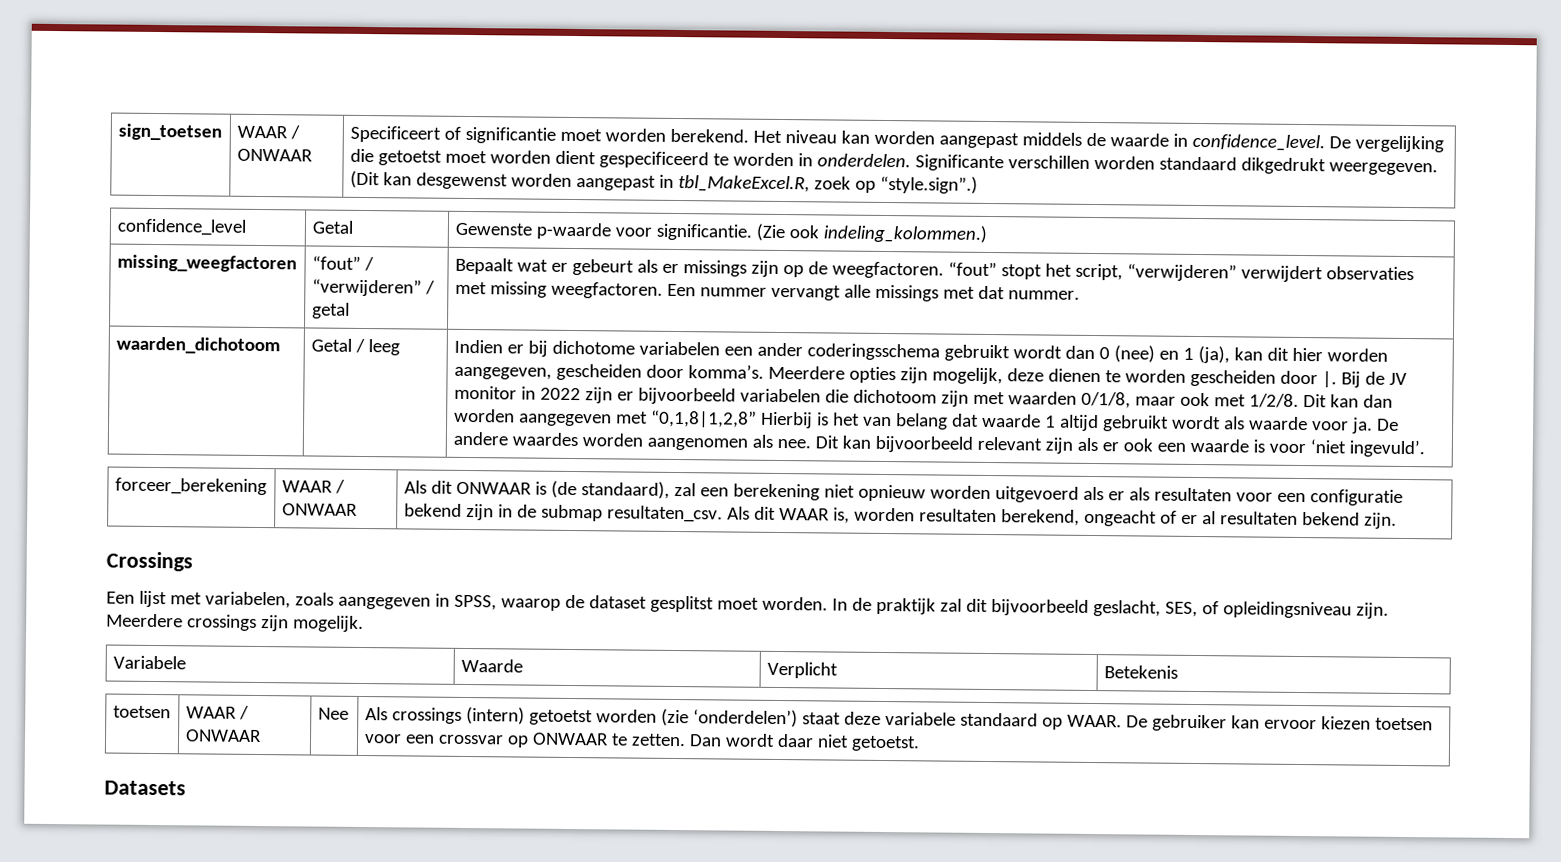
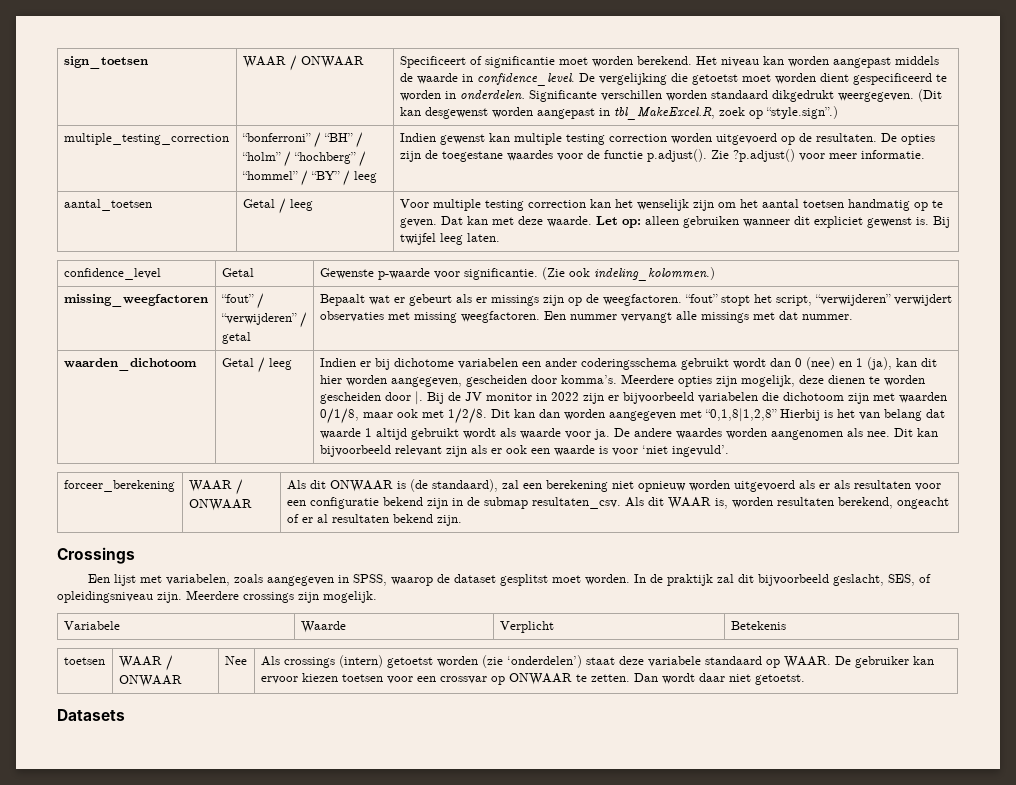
+ multiple_testing_correction | “bonferroni” / “BH” / “holm” / “hochberg” / “hommel” / “BY” / leeg | Indien gewenst kan multiple testing correction worden uitgevoerd op de resultaten. De opties zijn de toegestane waardes voor de functie p.adjust(). Zie ?p.adjust() voor meer informatie.
+ aantal_toetsen | Getal / leeg | Voor multiple testing correction kan het wenselijk zijn om het aantal toetsen handmatig op te geven. Dat kan met deze waarde. Let op: alleen gebruiken wanneer dit expliciet gewenst is. Bij twijfel leeg laten.

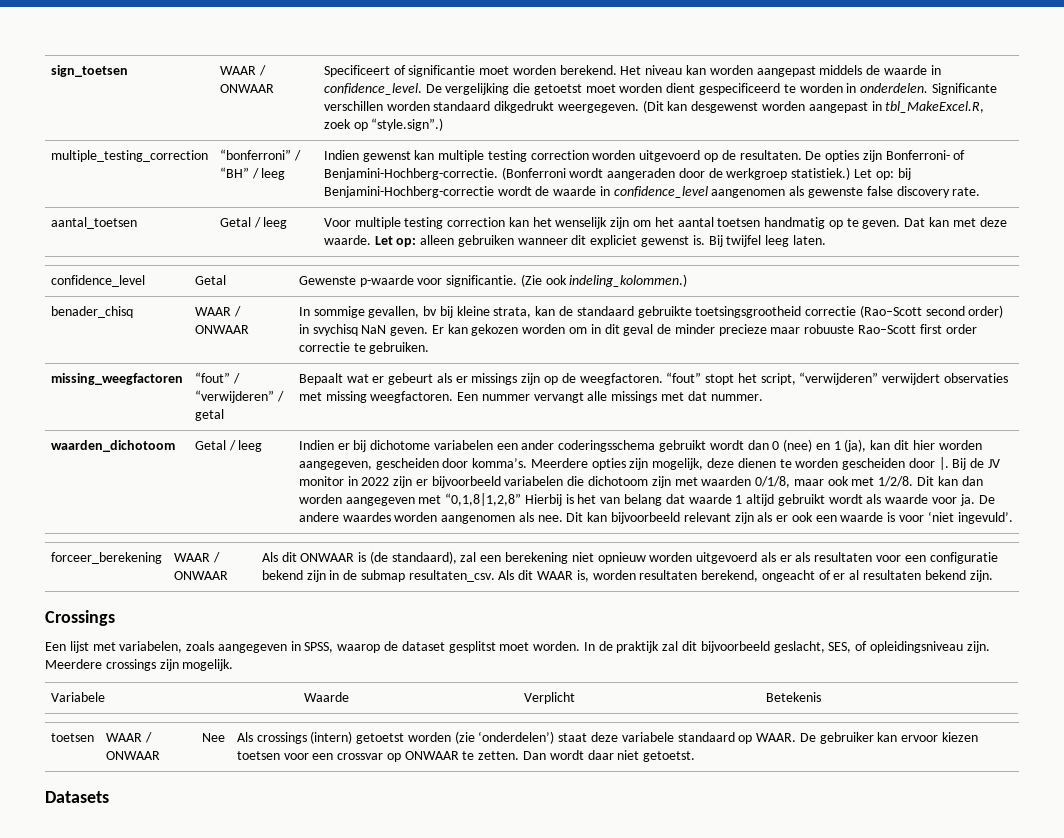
- “bonferroni” / “BH” / “holm” / “hochberg” / “hommel” / “BY” / leeg
+ “bonferroni” / “BH” / leeg
- De opties zijn de toegestane waardes voor de functie p.adjust(). Zie ?p.adjust() voor meer informatie.
+ De opties zijn Bonferroni- of Benjamini-Hochberg-correctie. (Bonferroni wordt aangeraden door de werkgroep statistiek.) Let op: bij Benjamini-Hochberg-correctie wordt de waarde in confidence_level aangenomen als gewenste false discovery rate.
+ benader_chisq | WAAR / ONWAAR | In sommige gevallen, bv bij kleine strata, kan de standaard gebruikte toetsingsgrootheid correctie (Rao–Scott second order) in svychisq NaN geven. Er kan gekozen worden om in dit geval de minder precieze maar robuuste Rao–Scott first order correctie te gebruiken.

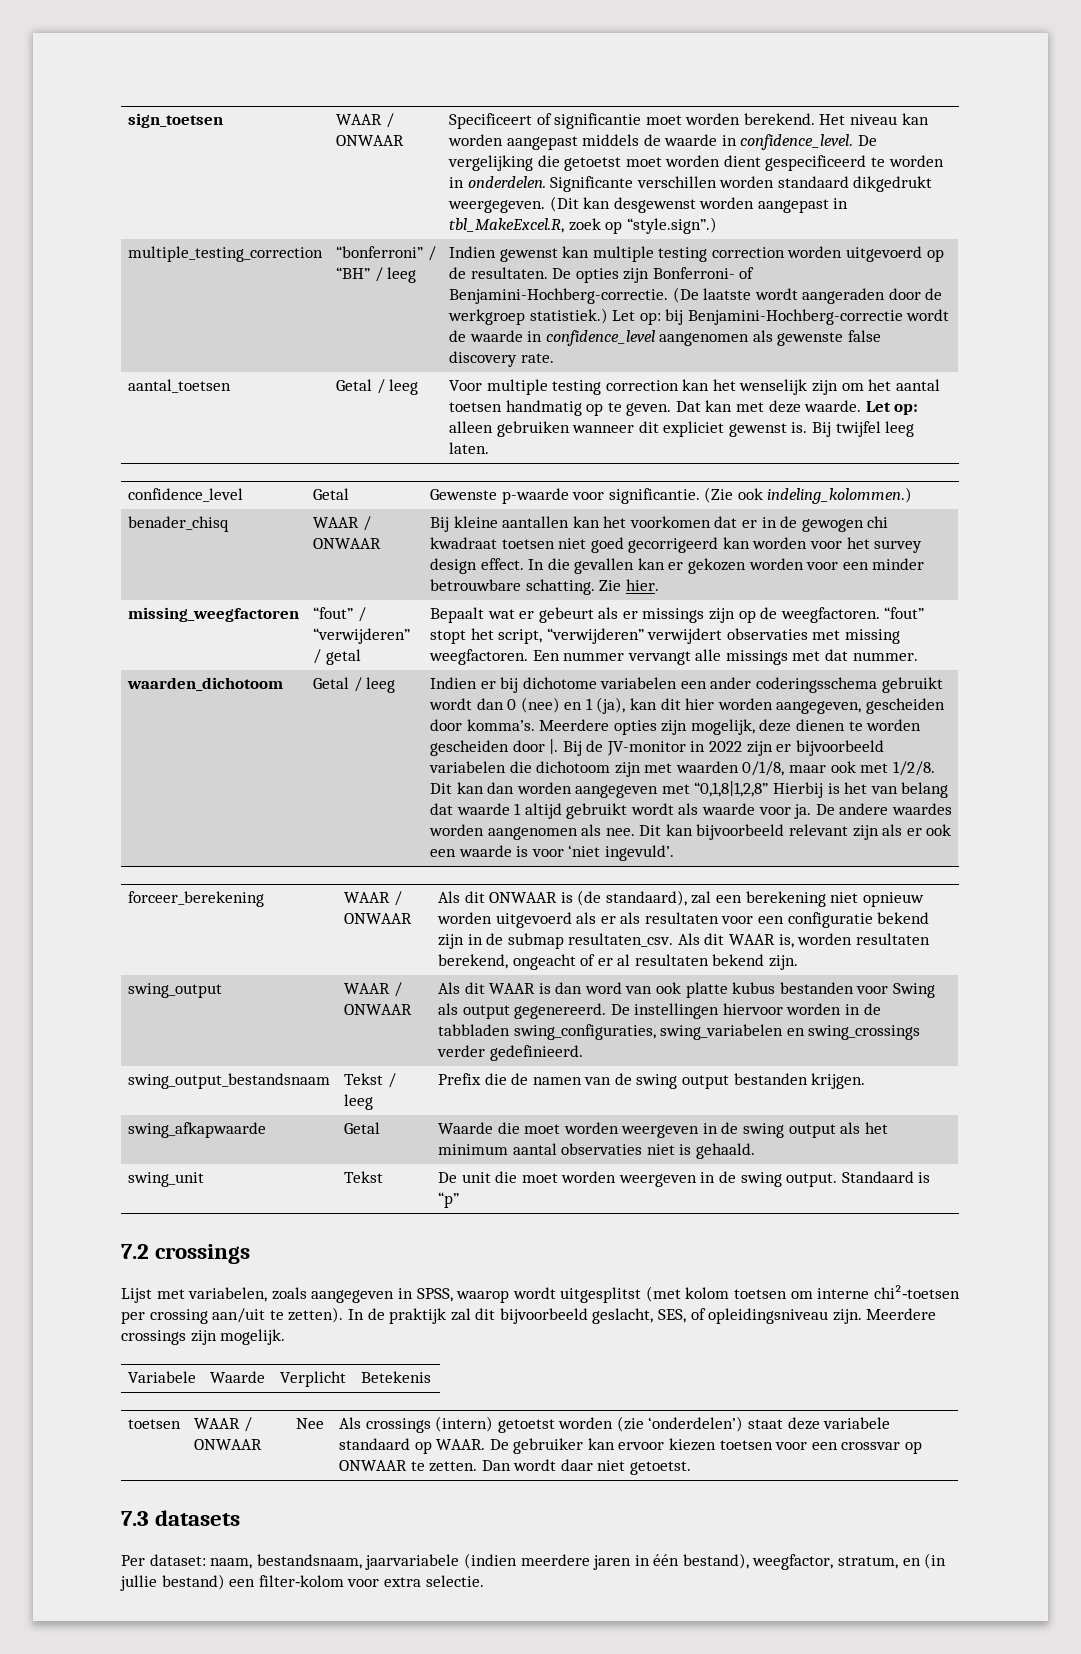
- (Bonferroni wordt aangeraden door de werkgroep statistiek.)
+ (De laatste wordt aangeraden door de werkgroep statistiek.)
- In sommige gevallen, bv bij kleine strata, kan de standaard gebruikte toetsingsgrootheid correctie (Rao–Scott second order) in svychisq NaN geven. Er kan gekozen worden om in dit geval de minder precieze maar robuuste Rao–Scott first order correctie te gebruiken.
+ Bij kleine aantallen kan het voorkomen dat er in de gewogen chi kwadraat toetsen niet goed gecorrigeerd kan worden voor het survey design effect. In die gevallen kan er gekozen worden voor een minder betrouwbare schatting. Zie hier.
- Bij de JV monitor in 2022 zijn er bijvoorbeeld variabelen die dichotoom zijn met waarden 0/1/8, maar ook met 1/2/8.
+ Bij de JV-monitor in 2022 zijn er bijvoorbeeld variabelen die dichotoom zijn met waarden 0/1/8, maar ook met 1/2/8.
- Crossings
- Een lijst met variabelen, zoals aangegeven in SPSS, waarop de dataset gesplitst moet worden.
+ swing_output | WAAR / ONWAAR | Als dit WAAR is dan word van ook platte kubus bestanden voor Swing als output gegenereerd. De instellingen hiervoor worden in de tabbladen swing_configuraties, swing_variabelen en swing_crossings verder gedefinieerd.
+ swing_output_bestandsnaam | Tekst / leeg | Prefix die de namen van de swing output bestanden krijgen.
+ swing_afkapwaarde | Getal | Waarde die moet worden weergeven in de swing output als het minimum aantal observaties niet is gehaald.
+ swing_unit | Tekst | De unit die moet worden weergeven in de swing output. Standaard is “p”
+ 7.2 crossings
+ Lijst met variabelen, zoals aangegeven in SPSS, waarop wordt uitgesplitst (met kolom toetsen om interne chi²‑toetsen per crossing aan/uit te zetten).
- Datasets
+ 7.3 datasets
+ Per dataset: naam, bestandsnaam, jaarvariabele (indien meerdere jaren in één bestand), weegfactor, stratum, en (in jullie bestand) een filter‑kolom voor extra selectie.

